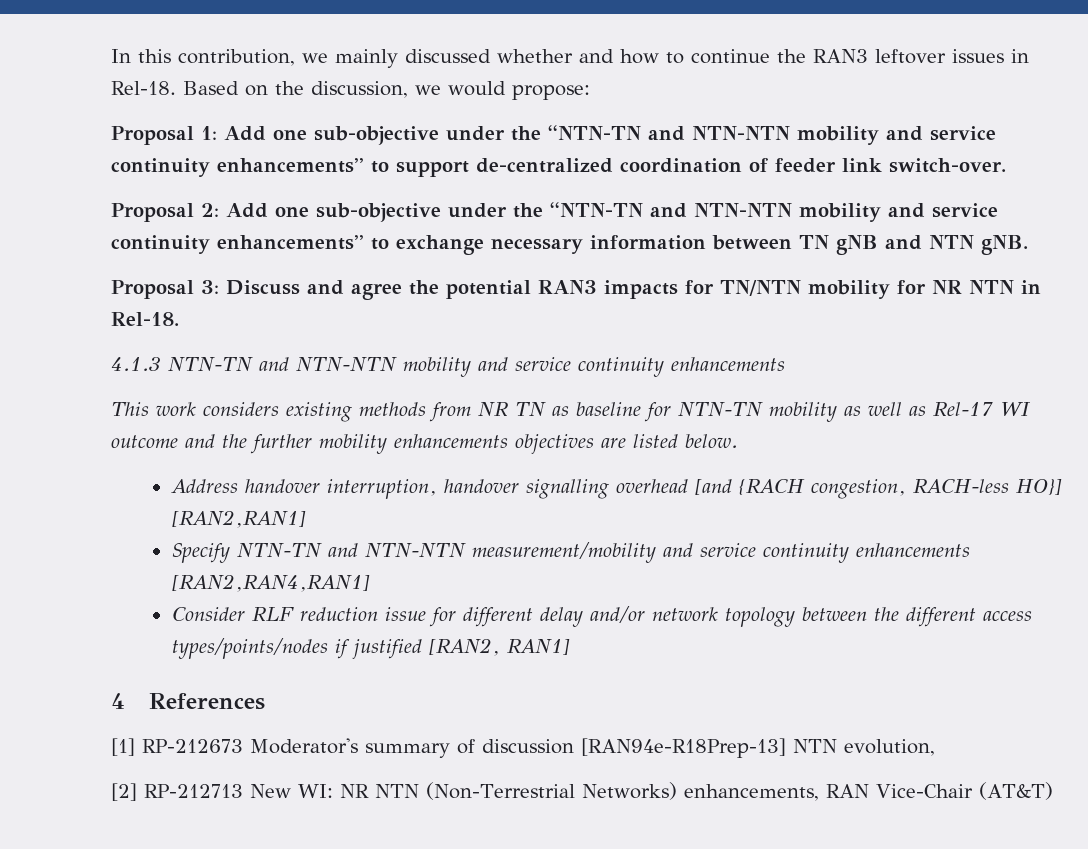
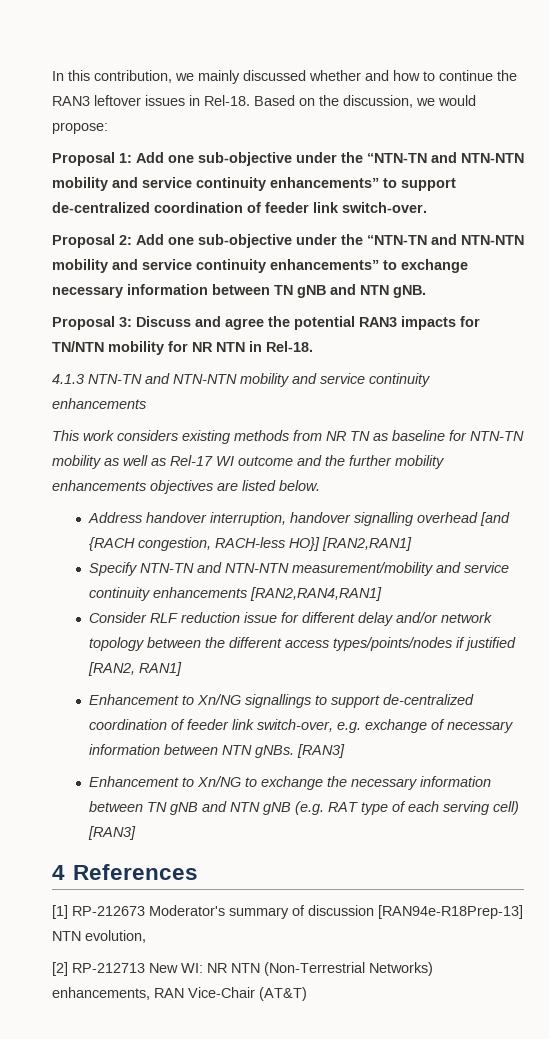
+ Enhancement to Xn/NG signallings to support de-centralized coordination of feeder link switch-over, e.g. exchange of necessary information between NTN gNBs. [RAN3]
+ Enhancement to Xn/NG to exchange the necessary information between TN gNB and NTN gNB (e.g. RAT type of each serving cell) [RAN3]

